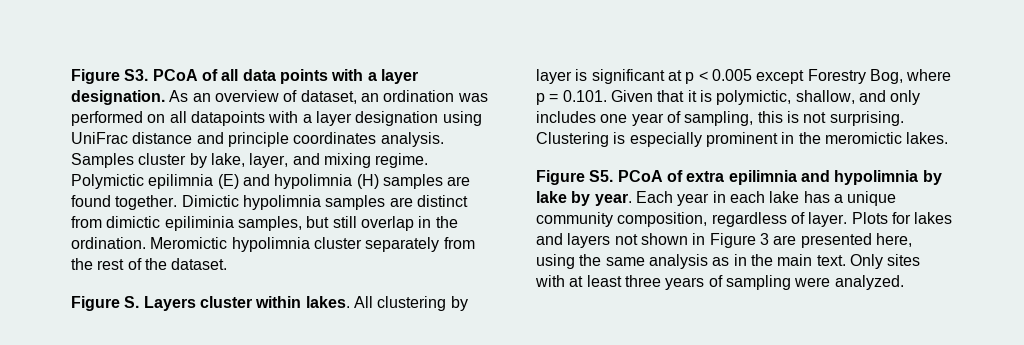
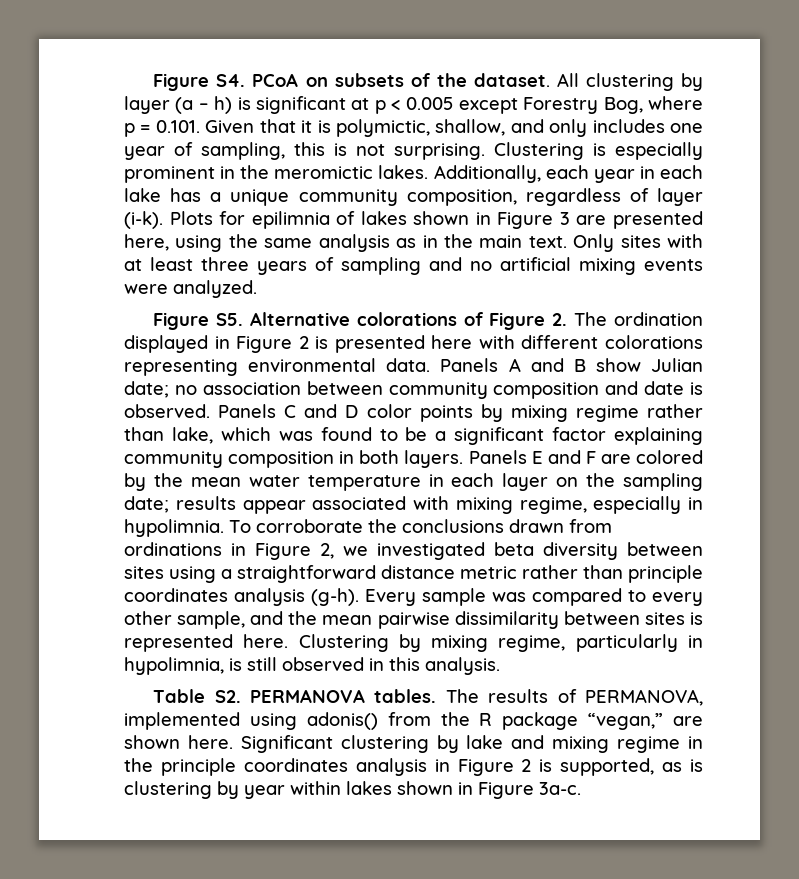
- Figure S3. PCoA of all data points with a layer designation. As an overview of dataset, an ordination was performed on all datapoints with a layer designation using UniFrac distance and principle coordinates analysis. Samples cluster by lake, layer, and mixing regime. Polymictic epilimnia (E) and hypolimnia (H) samples are found together. Dimictic hypolimnia samples are distinct from dimictic epiliminia samples, but still overlap in the ordination. Meromictic hypolimnia cluster separately from the rest of the dataset.
- Figure S. Layers cluster within lakes.
+ Figure S4. PCoA on subsets of the dataset.
- All clustering by layer is significant at p < 0.005 except Forestry Bog, where p = 0.101. Given that it is polymictic, shallow, and only includes one year of sampling, this is not surprising.
+ All clustering by layer (a – h) is significant at p < 0.005 except Forestry Bog, where p = 0.101. Given that it is polymictic, shallow, and only includes one year of sampling, this is not surprising.
- Clustering is especially prominent in the meromictic lakes.
- Figure S5. PCoA of extra epilimnia and hypolimnia by lake by year. Each year in each lake has a unique community composition, regardless of layer. Plots for lakes and layers not shown in Figure 3 are presented here, using the same analysis as in the main text.
+ Clustering is especially prominent in the meromictic lakes. Additionally, each year in each lake has a unique community composition, regardless of layer (i-k). Plots for epilimnia of lakes shown in Figure 3 are presented here, using the same analysis as in the main text.
- Only sites with at least three years of sampling were analyzed.
+ Only sites with at least three years of sampling and no artificial mixing events were analyzed.
+ Figure S5. Alternative colorations of Figure 2. The ordination displayed in Figure 2 is presented here with different colorations representing environmental data. Panels A and B show Julian date; no association between community composition and date is observed. Panels C and D color points by mixing regime rather than lake, which was found to be a significant factor explaining community composition in both layers. Panels E and F are colored by the mean water temperature in each layer on the sampling date; results appear associated with mixing regime, especially in hypolimnia. To corroborate the conclusions drawn from ordinations in Figure 2, we investigated beta diversity between sites using a straightforward distance metric rather than principle coordinates analysis (g-h). Every sample was compared to every other sample, and the mean pairwise dissimilarity between sites is represented here. Clustering by mixing regime, particularly in hypolimnia, is still observed in this analysis.
+ Table S2. PERMANOVA tables. The results of PERMANOVA, implemented using adonis() from the R package “vegan,” are shown here. Significant clustering by lake and mixing regime in the principle coordinates analysis in Figure 2 is supported, as is clustering by year within lakes shown in Figure 3a-c.

